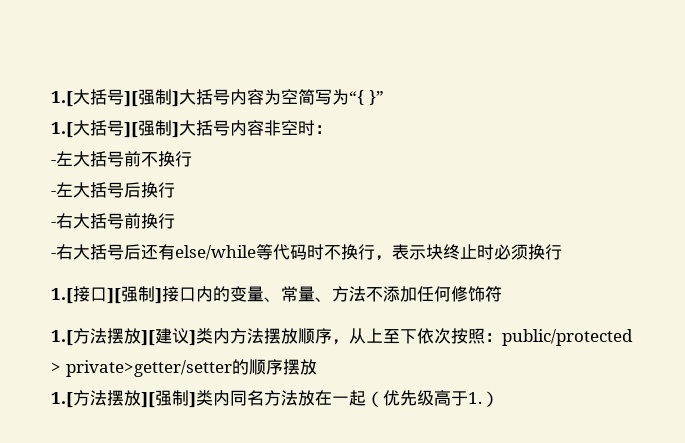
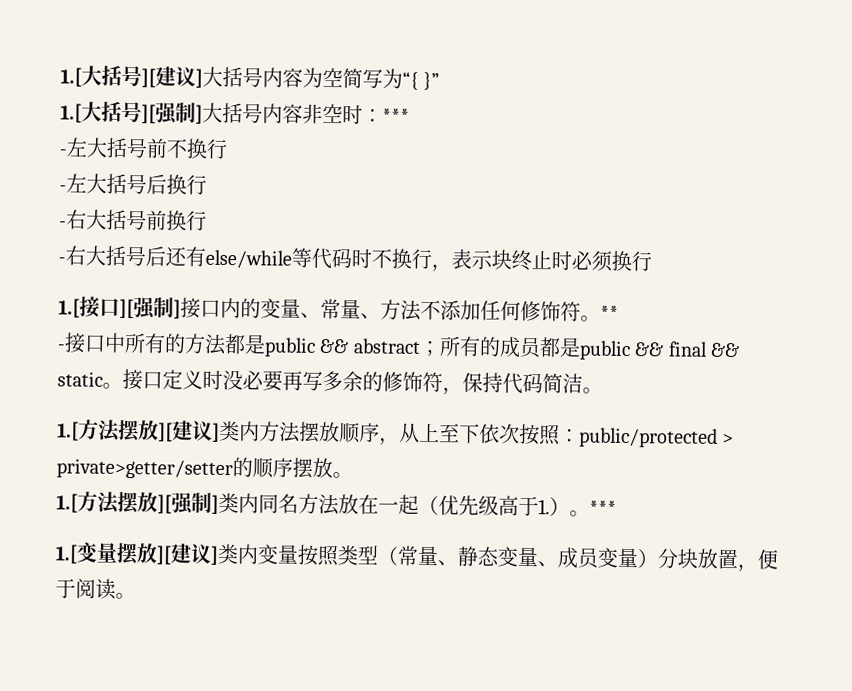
- 1.[大括号][强制]大括号内容为空简写为“{ }”
+ 1.[大括号][建议]大括号内容为空简写为“{ }”
- 1.[大括号][强制]大括号内容非空时：
+ 1.[大括号][强制]大括号内容非空时：***
- 1.[接口][强制]接口内的变量、常量、方法不添加任何修饰符
+ 1.[接口][强制]接口内的变量、常量、方法不添加任何修饰符。**
+ -接口中所有的方法都是public && abstract；所有的成员都是public && final && static。接口定义时没必要再写多余的修饰符，保持代码简洁。
- 1.[方法摆放][建议]类内方法摆放顺序，从上至下依次按照：public/protected > private>getter/setter的顺序摆放
+ 1.[方法摆放][建议]类内方法摆放顺序，从上至下依次按照：public/protected > private>getter/setter的顺序摆放。
- 1.[方法摆放][强制]类内同名方法放在一起（优先级高于1.）
+ 1.[方法摆放][强制]类内同名方法放在一起（优先级高于1.）。***
+ 1.[变量摆放][建议]类内变量按照类型（常量、静态变量、成员变量）分块放置，便于阅读。

